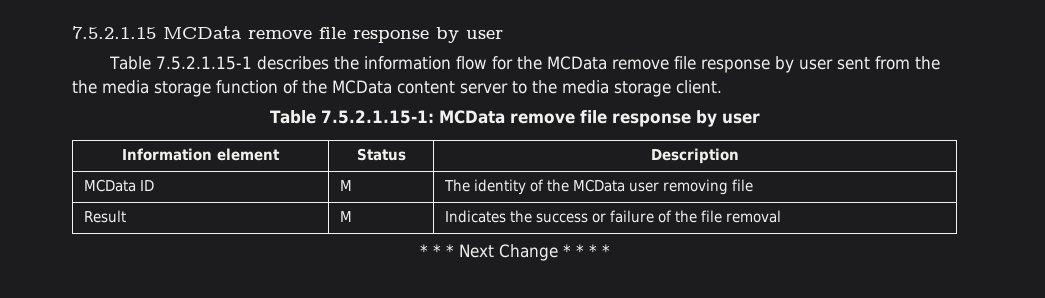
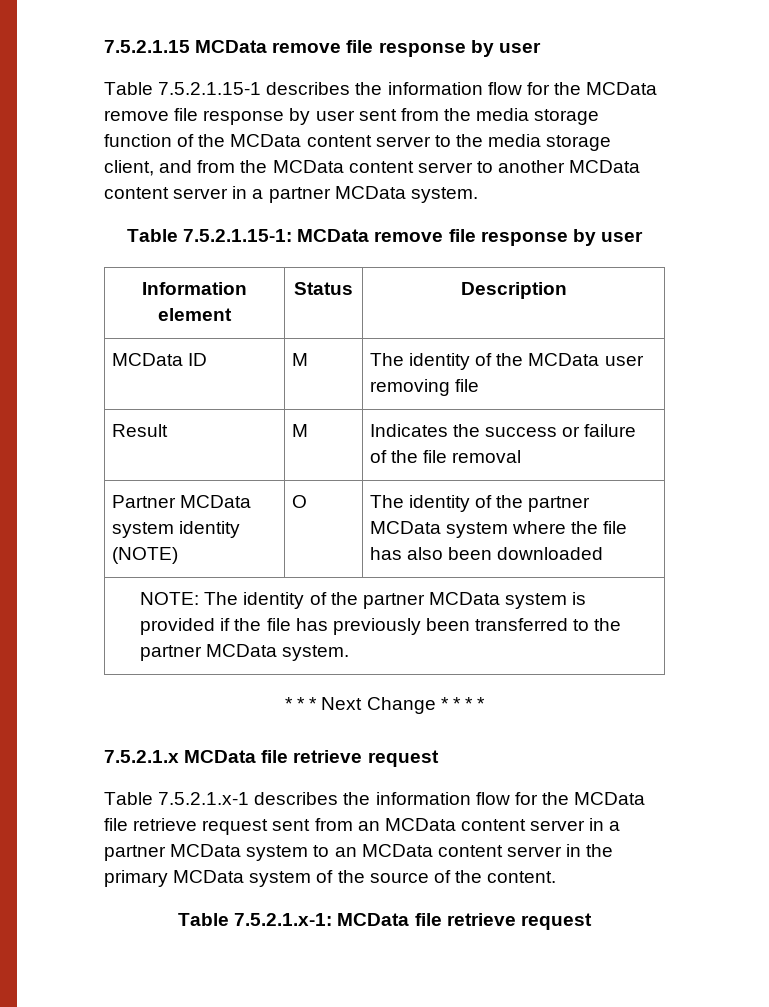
- Table 7.5.2.1.15-1 describes the information flow for the MCData remove file response by user sent from the the media storage function of the MCData content server to the media storage client.
+ Table 7.5.2.1.15-1 describes the information flow for the MCData remove file response by user sent from the media storage function of the MCData content server to the media storage client, and from the MCData content server to another MCData content server in a partner MCData system.
+ Partner MCData system identity (NOTE) | O | The identity of the partner MCData system where the file has also been downloaded
+ NOTE: The identity of the partner MCData system is provided if the file has previously been transferred to the partner MCData system.
+ 7.5.2.1.x MCData file retrieve request
+ Table 7.5.2.1.x-1 describes the information flow for the MCData file retrieve request sent from an MCData content server in a partner MCData system to an MCData content server in the primary MCData system of the source of the content.
+ Table 7.5.2.1.x-1: MCData file retrieve request

